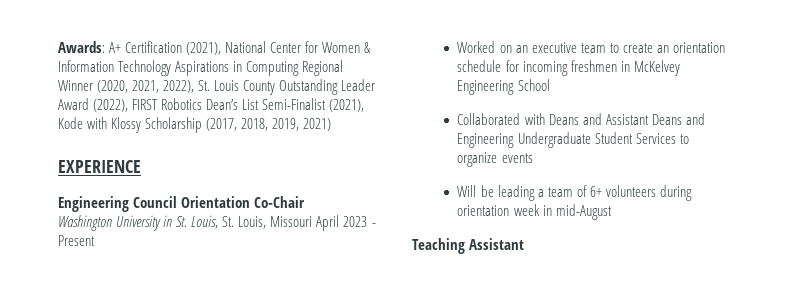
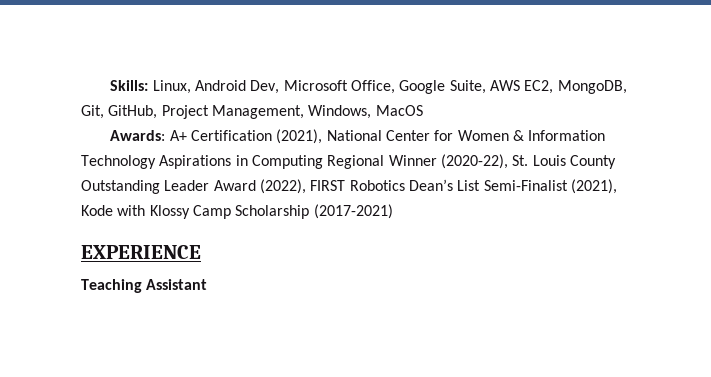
+ Skills: Linux, Android Dev, Microsoft Office, Google Suite, AWS EC2, MongoDB, Git, GitHub, Project Management, Windows, MacOS
- Awards: A+ Certification (2021), National Center for Women & Information Technology Aspirations in Computing Regional Winner (2020, 2021, 2022), St. Louis County Outstanding Leader Award (2022), FIRST Robotics Dean’s List Semi-Finalist (2021), Kode with Klossy Scholarship (2017, 2018, 2019, 2021)
+ Awards: A+ Certification (2021), National Center for Women & Information Technology Aspirations in Computing Regional Winner (2020-22), St. Louis County Outstanding Leader Award (2022), FIRST Robotics Dean’s List Semi-Finalist (2021), Kode with Klossy Camp Scholarship (2017-2021)
  EXPERIENCE
- Engineering Council Orientation Co-Chair
- Washington University in St. Louis, St. Louis, Missouri April 2023 - Present
- Worked on an executive team to create an orientation schedule for incoming freshmen in McKelvey Engineering School
- Collaborated with Deans and Assistant Deans and Engineering Undergraduate Student Services to organize events
- Will be leading a team of 6+ volunteers during orientation week in mid-August

